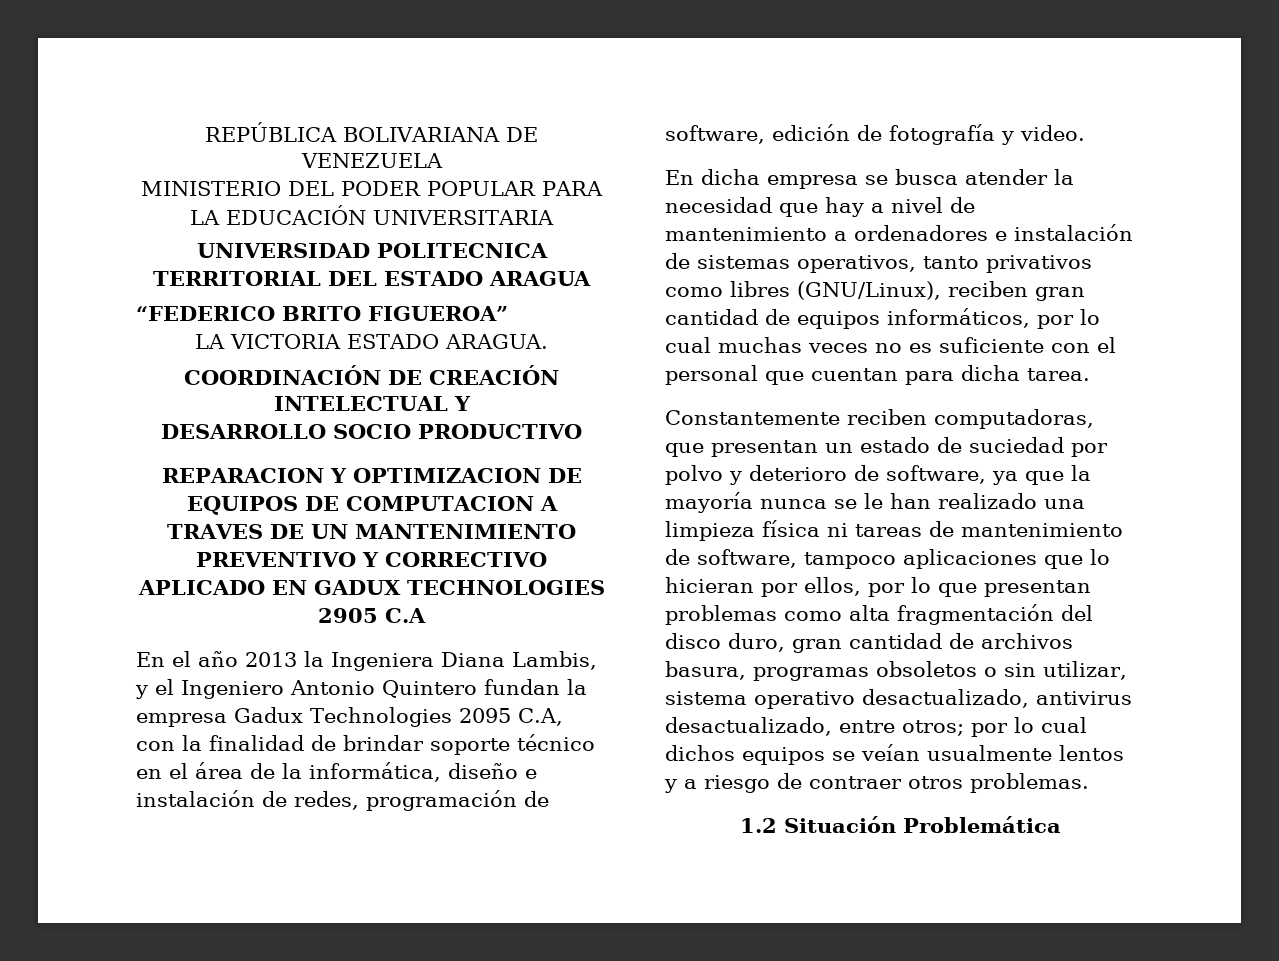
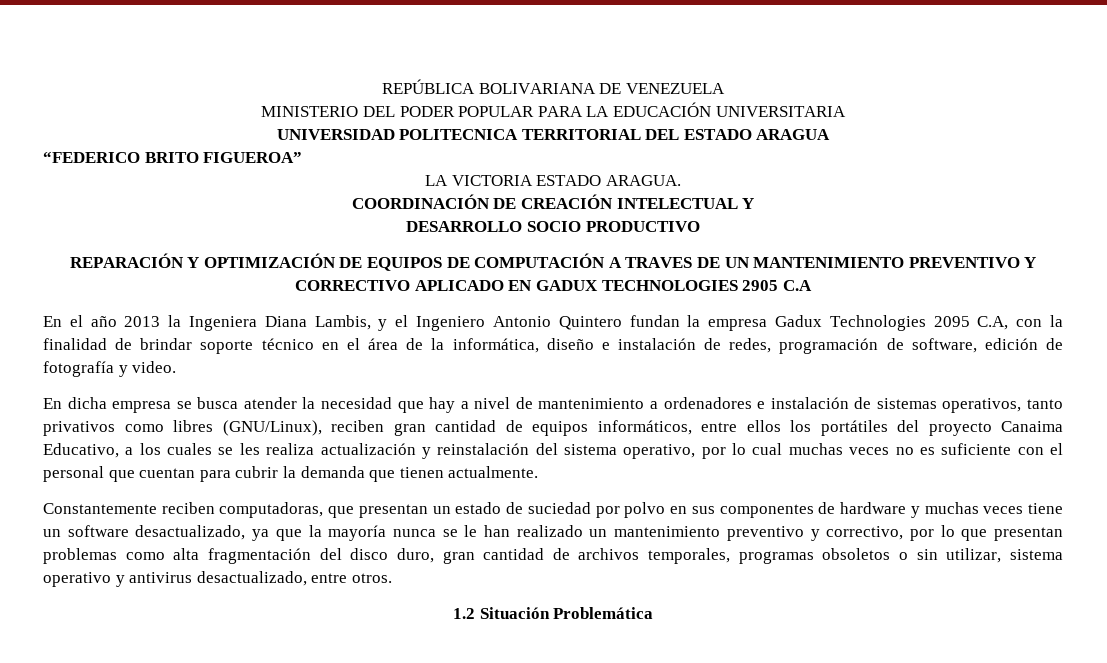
- REPARACION Y OPTIMIZACION DE EQUIPOS DE COMPUTACION A TRAVES DE UN MANTENIMIENTO PREVENTIVO Y CORRECTIVO APLICADO EN GADUX TECHNOLOGIES 2905 C.A
+ REPARACIÓN Y OPTIMIZACIÓN DE EQUIPOS DE COMPUTACIÓN A TRAVES DE UN MANTENIMIENTO PREVENTIVO Y CORRECTIVO APLICADO EN GADUX TECHNOLOGIES 2905 C.A
- En dicha empresa se busca atender la necesidad que hay a nivel de mantenimiento a ordenadores e instalación de sistemas operativos, tanto privativos como libres (GNU/Linux), reciben gran cantidad de equipos informáticos, por lo cual muchas veces no es suficiente con el personal que cuentan para dicha tarea.
+ En dicha empresa se busca atender la necesidad que hay a nivel de mantenimiento a ordenadores e instalación de sistemas operativos, tanto privativos como libres (GNU/Linux), reciben gran cantidad de equipos informáticos, entre ellos los portátiles del proyecto Canaima Educativo, a los cuales se les realiza actualización y reinstalación del sistema operativo, por lo cual muchas veces no es suficiente con el personal que cuentan para cubrir la demanda que tienen actualmente.
- Constantemente reciben computadoras, que presentan un estado de suciedad por polvo y deterioro de software, ya que la mayoría nunca se le han realizado una limpieza física ni tareas de mantenimiento de software, tampoco aplicaciones que lo hicieran por ellos, por lo que presentan problemas como alta fragmentación del disco duro, gran cantidad de archivos basura, programas obsoletos o sin utilizar, sistema operativo desactualizado, antivirus desactualizado, entre otros; por lo cual dichos equipos se veían usualmente lentos y a riesgo de contraer otros problemas.
+ Constantemente reciben computadoras, que presentan un estado de suciedad por polvo en sus componentes de hardware y muchas veces tiene un software desactualizado, ya que la mayoría nunca se le han realizado un mantenimiento preventivo y correctivo, por lo que presentan problemas como alta fragmentación del disco duro, gran cantidad de archivos temporales, programas obsoletos o sin utilizar, sistema operativo y antivirus desactualizado, entre otros.

